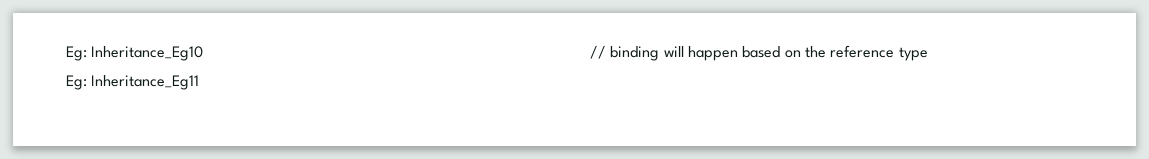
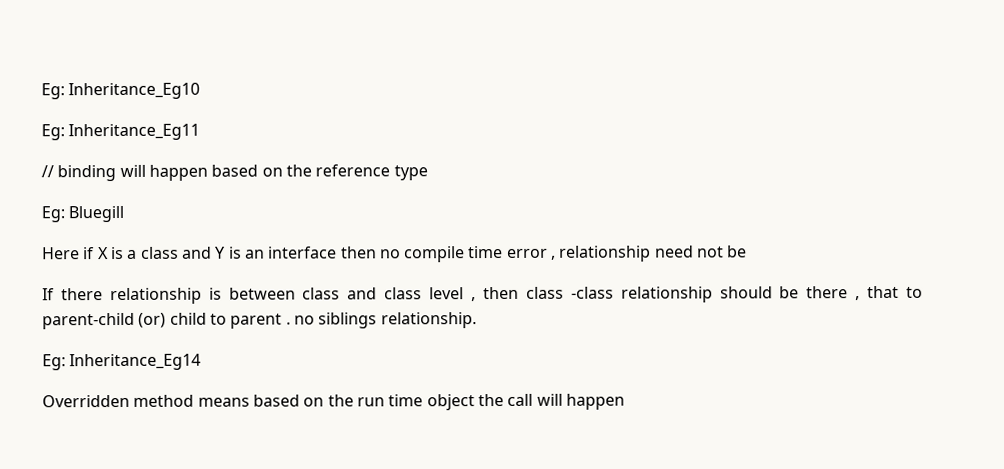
+ Eg: Bluegill
+ Here if X is a class and Y is an interface then no compile time error , relationship need not be
+ If there relationship is between class and class level , then class -class relationship should be there , that to parent-child (or) child to parent . no siblings relationship.
+ Eg: Inheritance_Eg14
+ Overridden method means based on the run time object the call will happen

